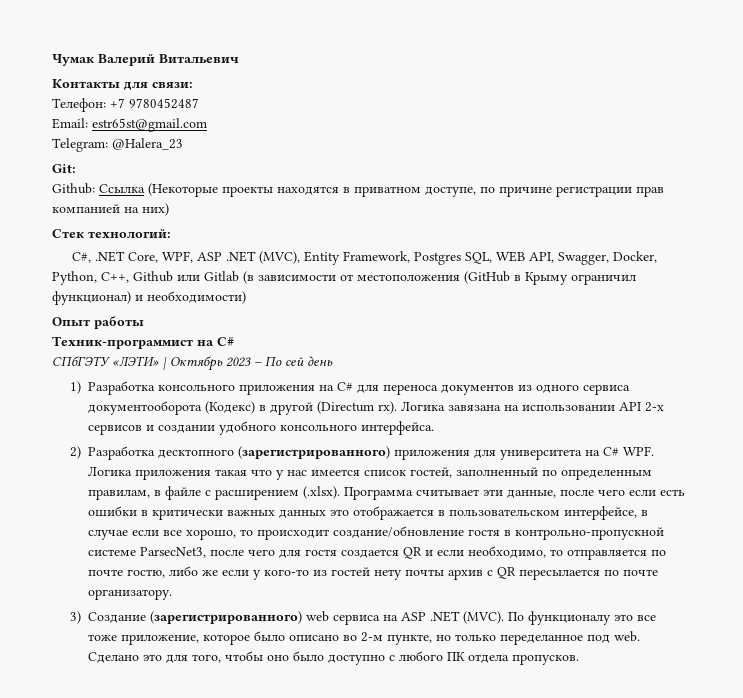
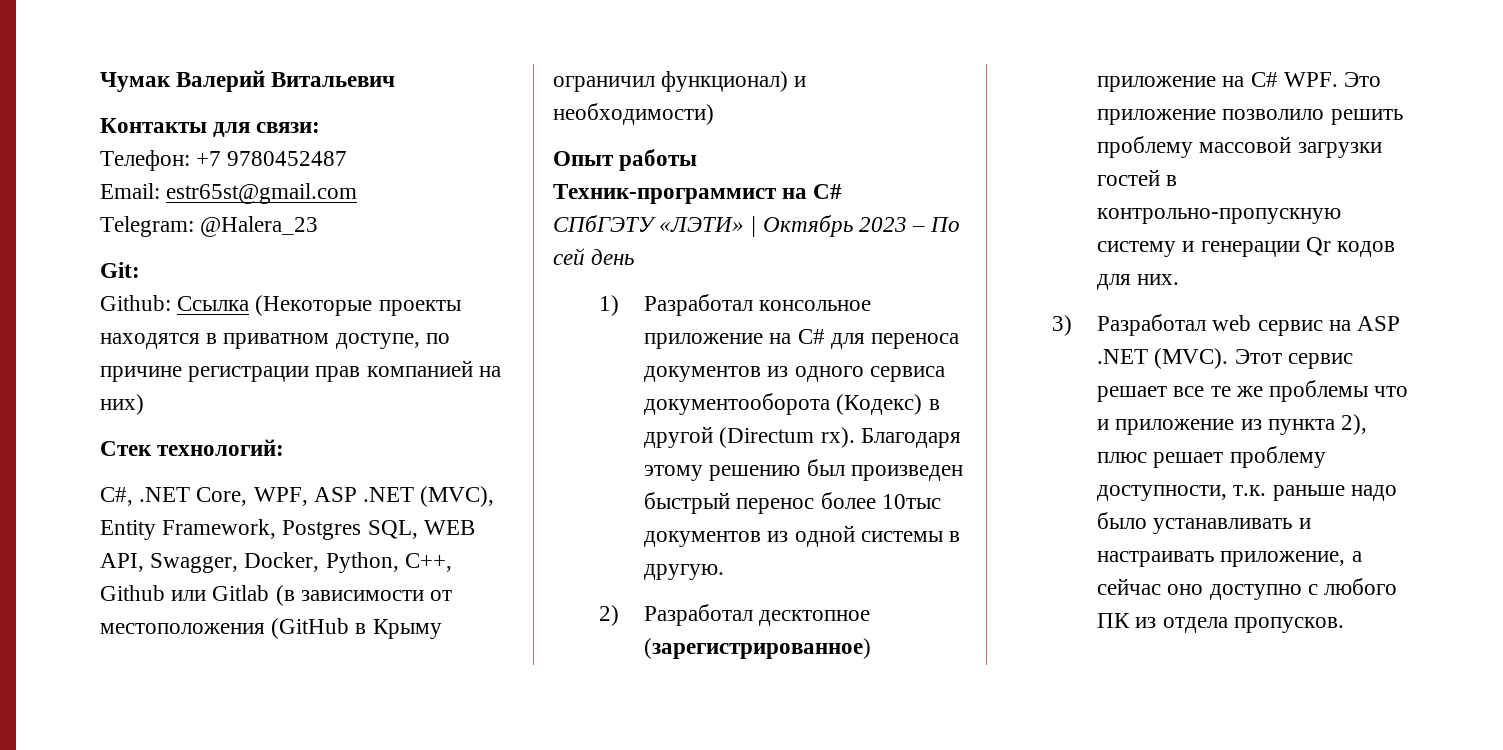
- 1) Разработка консольного приложения на C# для переноса документов из одного сервиса документооборота (Кодекс) в другой (Directum rx).
+ 1) Разработал консольное приложение на C# для переноса документов из одного сервиса документооборота (Кодекс) в другой (Directum rx).
- Логика завязана на использовании API 2-х сервисов и создании удобного консольного интерфейса.
- 2) Разработка десктопного (зарегистрированного) приложения для университета на C# WPF. Логика приложения такая что у нас имеется список гостей, заполненный по определенным правилам, в файле с расширением (.xlsx). Программа считывает эти данные, после чего если есть ошибки в критически важных данных это отображается в пользовательском интерфейсе, в случае если все хорошо, то происходит создание/обновление гостя в контрольно-пропускной системе ParsecNet3, после чего для гостя создается QR и если необходимо, то отправляется по почте гостю, либо же если у кого-то из гостей нету почты архив с QR пересылается по почте организатору.
- 3) Создание (зарегистрированного) web сервиса на ASP .NET (MVC). По функционалу это все тоже приложение, которое было описано во 2-м пункте, но только переделанное под web. Сделано это для того, чтобы оно было доступно с любого ПК отдела пропусков.
+ Благодаря этому решению был произведен быстрый перенос более 10тыс документов из одной системы в другую.
+ 2) Разработал десктопное (зарегистрированное) приложение на C# WPF. Это приложение позволило решить проблему массовой загрузки гостей в контрольно-пропускную систему и генерации Qr кодов для них.
+ 3) Разработал web сервис на ASP .NET (MVC). Этот сервис решает все те же проблемы что и приложение из пункта 2), плюс решает проблему доступности, т.к. раньше надо было устанавливать и настраивать приложение, а сейчас оно доступно с любого ПК из отдела пропусков.

